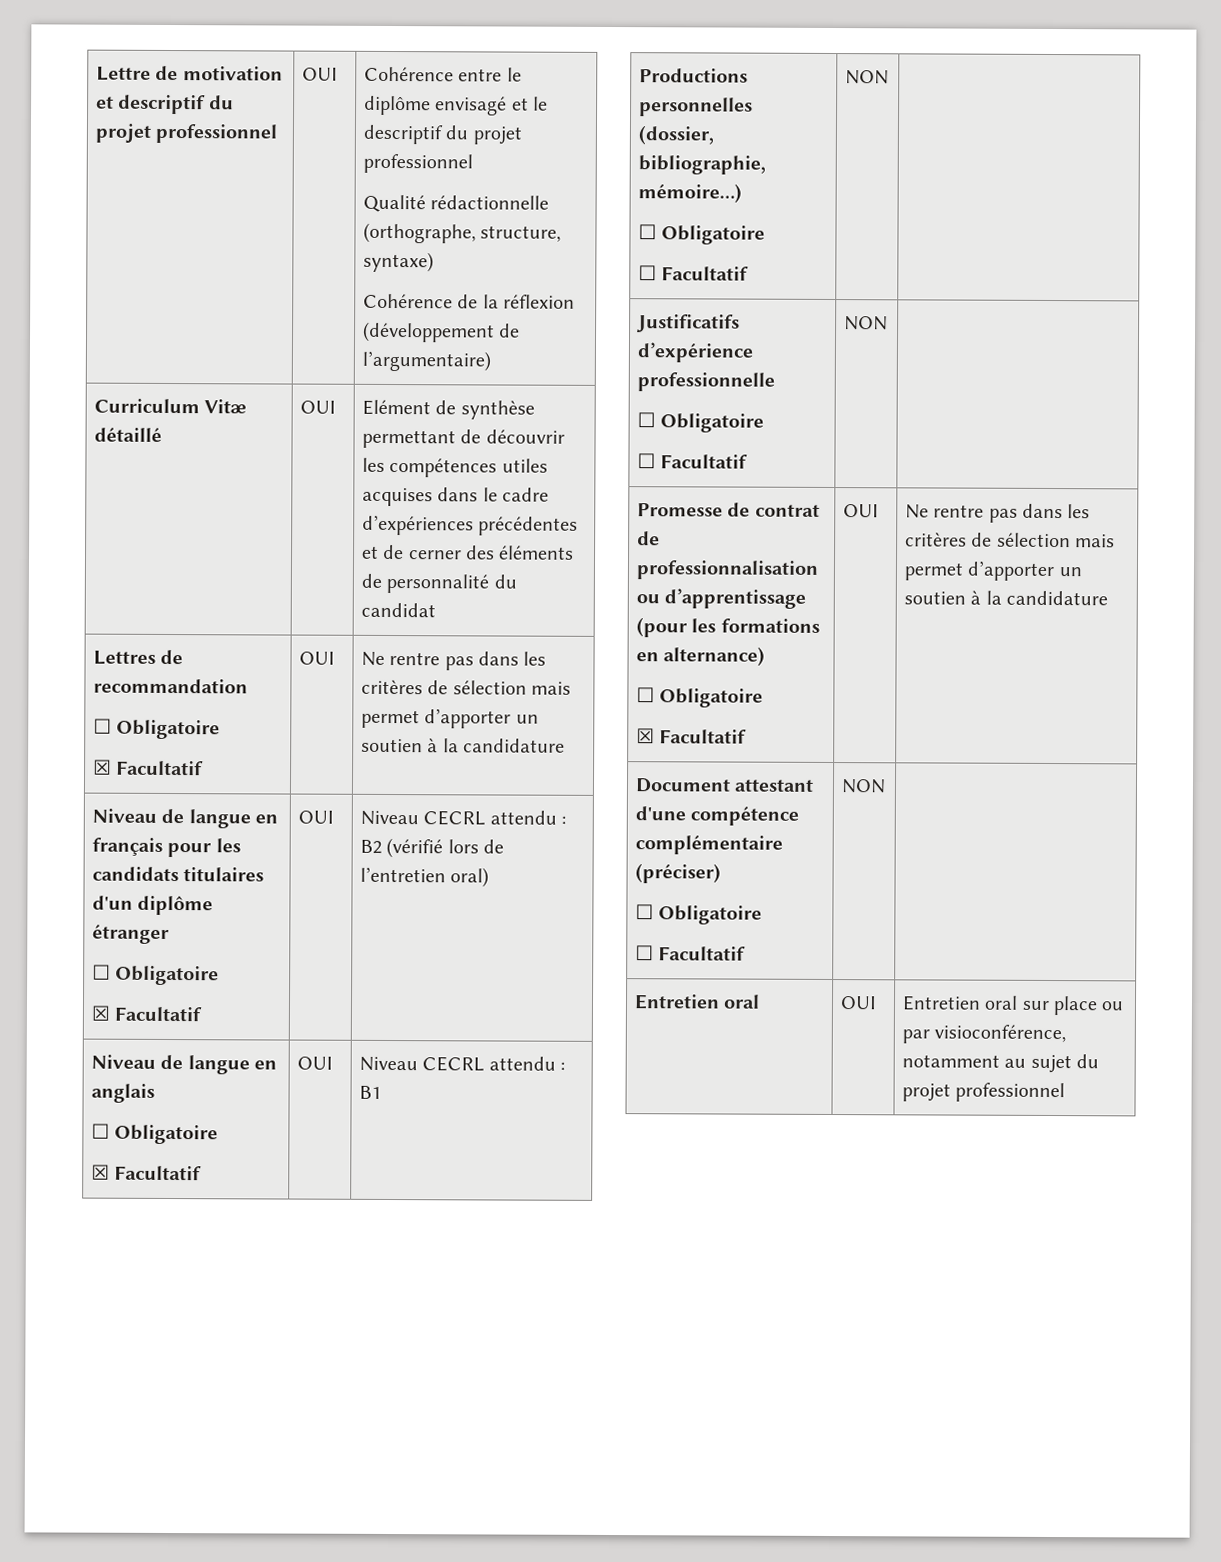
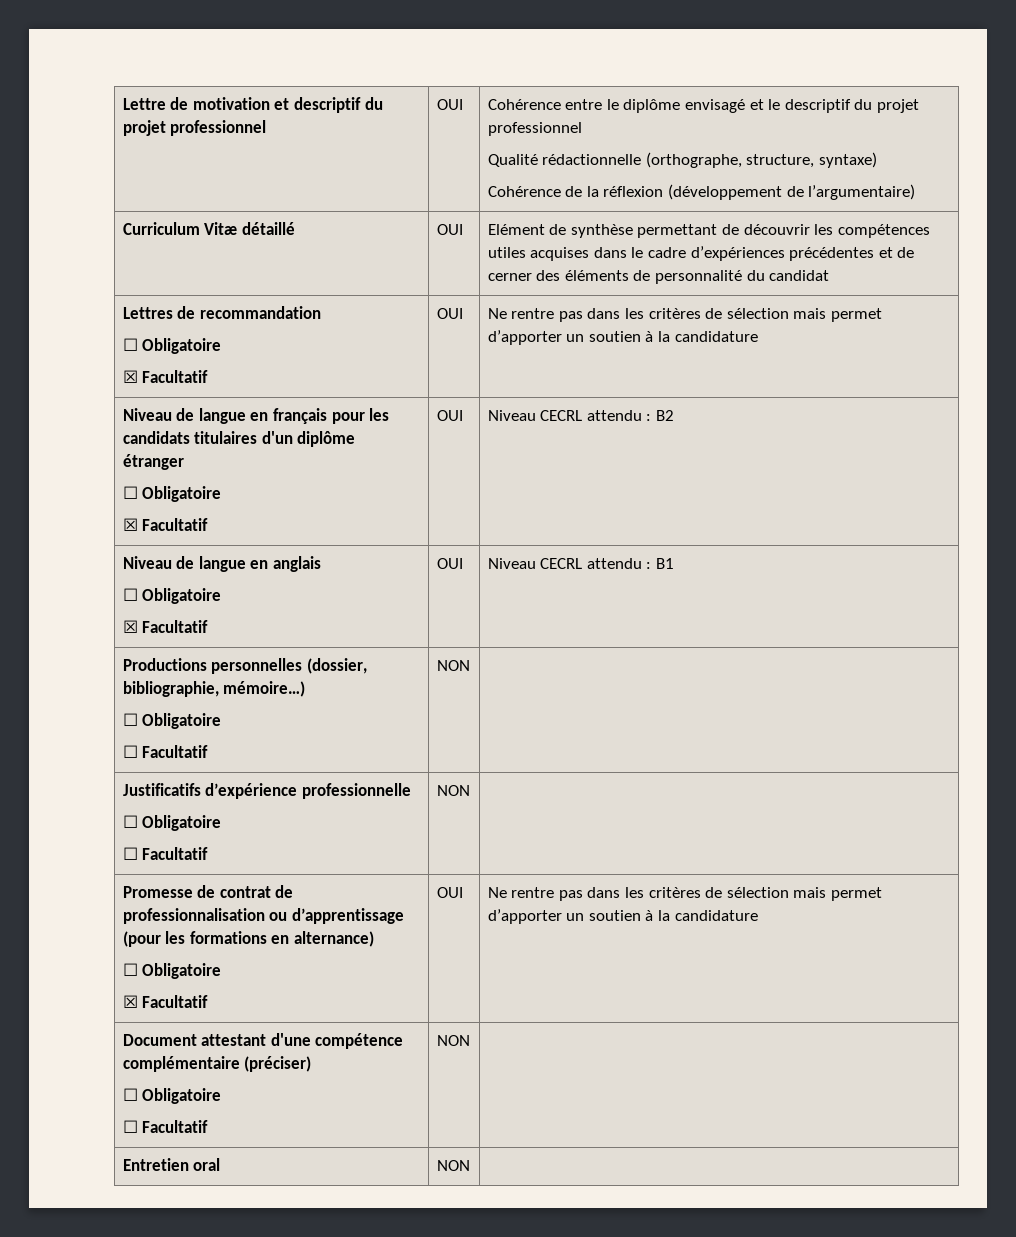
  Niveau de langue en français pour les candidats titulaires d'un diplôme étranger
  ☐ Obligatoire
- ☒ Facultatif | OUI | Niveau CECRL attendu : B2 (vérifié lors de l’entretien oral)
+ ☒ Facultatif | OUI | Niveau CECRL attendu : B2
- Entretien oral | OUI | Entretien oral sur place ou par visioconférence, notamment au sujet du projet professionnel
+ Entretien oral | NON |

